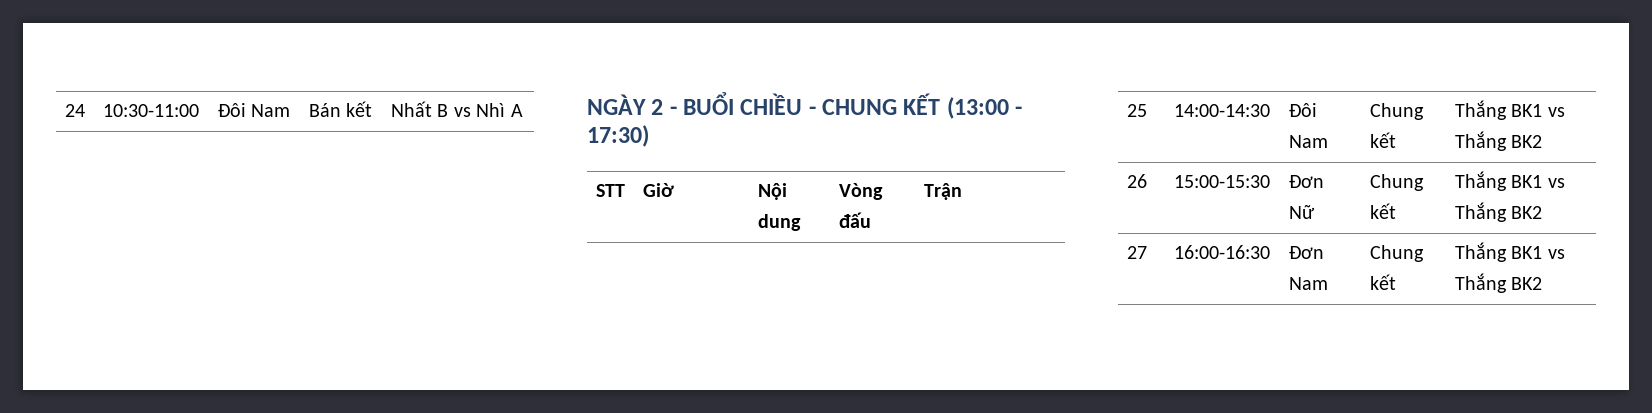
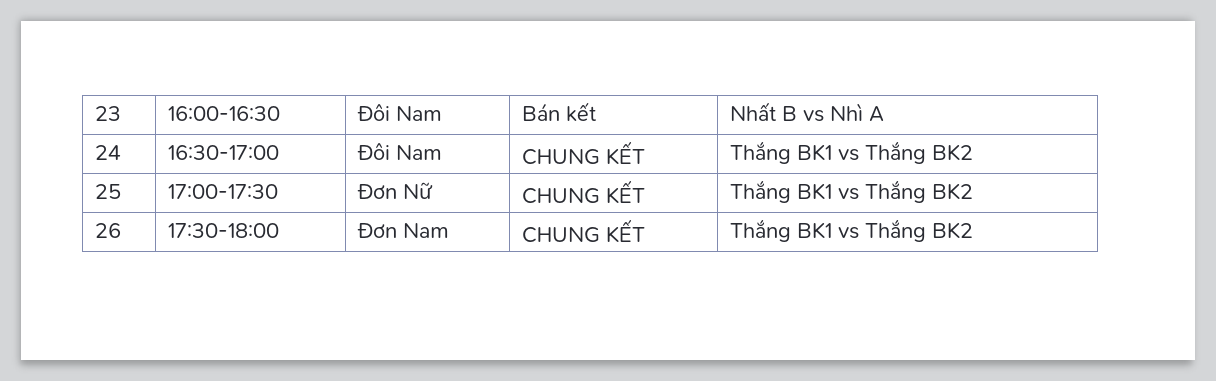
- 24 | 10:30-11:00 | Đôi Nam | Bán kết | Nhất B vs Nhì A
+ 23 | 16:00-16:30 | Đôi Nam | Bán kết | Nhất B vs Nhì A
- NGÀY 2 - BUỔI CHIỀU - CHUNG KẾT (13:00 - 17:30)
- STT | Giờ | Nội dung | Vòng đấu | Trận
- 25 | 14:00-14:30 | Đôi Nam | Chung kết | Thắng BK1 vs Thắng BK2
+ 24 | 16:30-17:00 | Đôi Nam | CHUNG KẾT | Thắng BK1 vs Thắng BK2
+ 25 | 17:00-17:30 | Đơn Nữ | CHUNG KẾT | Thắng BK1 vs Thắng BK2
- 26 | 15:00-15:30 | Đơn Nữ | Chung kết | Thắng BK1 vs Thắng BK2
- 27 | 16:00-16:30 | Đơn Nam | Chung kết | Thắng BK1 vs Thắng BK2
+ 26 | 17:30-18:00 | Đơn Nam | CHUNG KẾT | Thắng BK1 vs Thắng BK2

